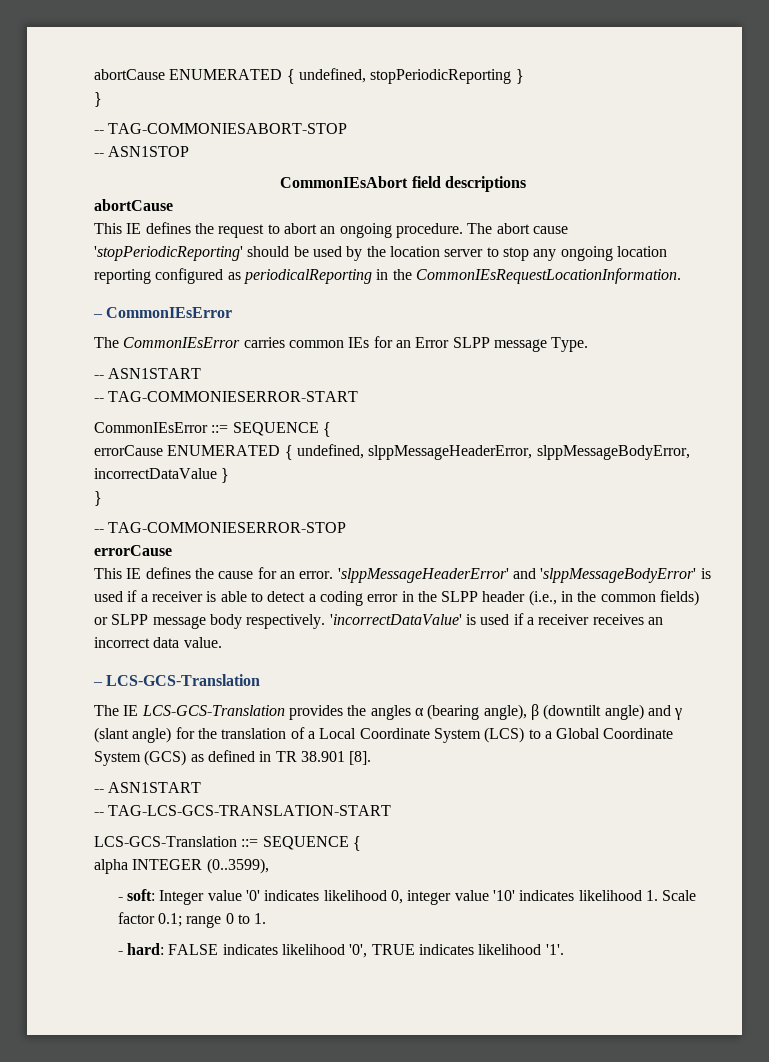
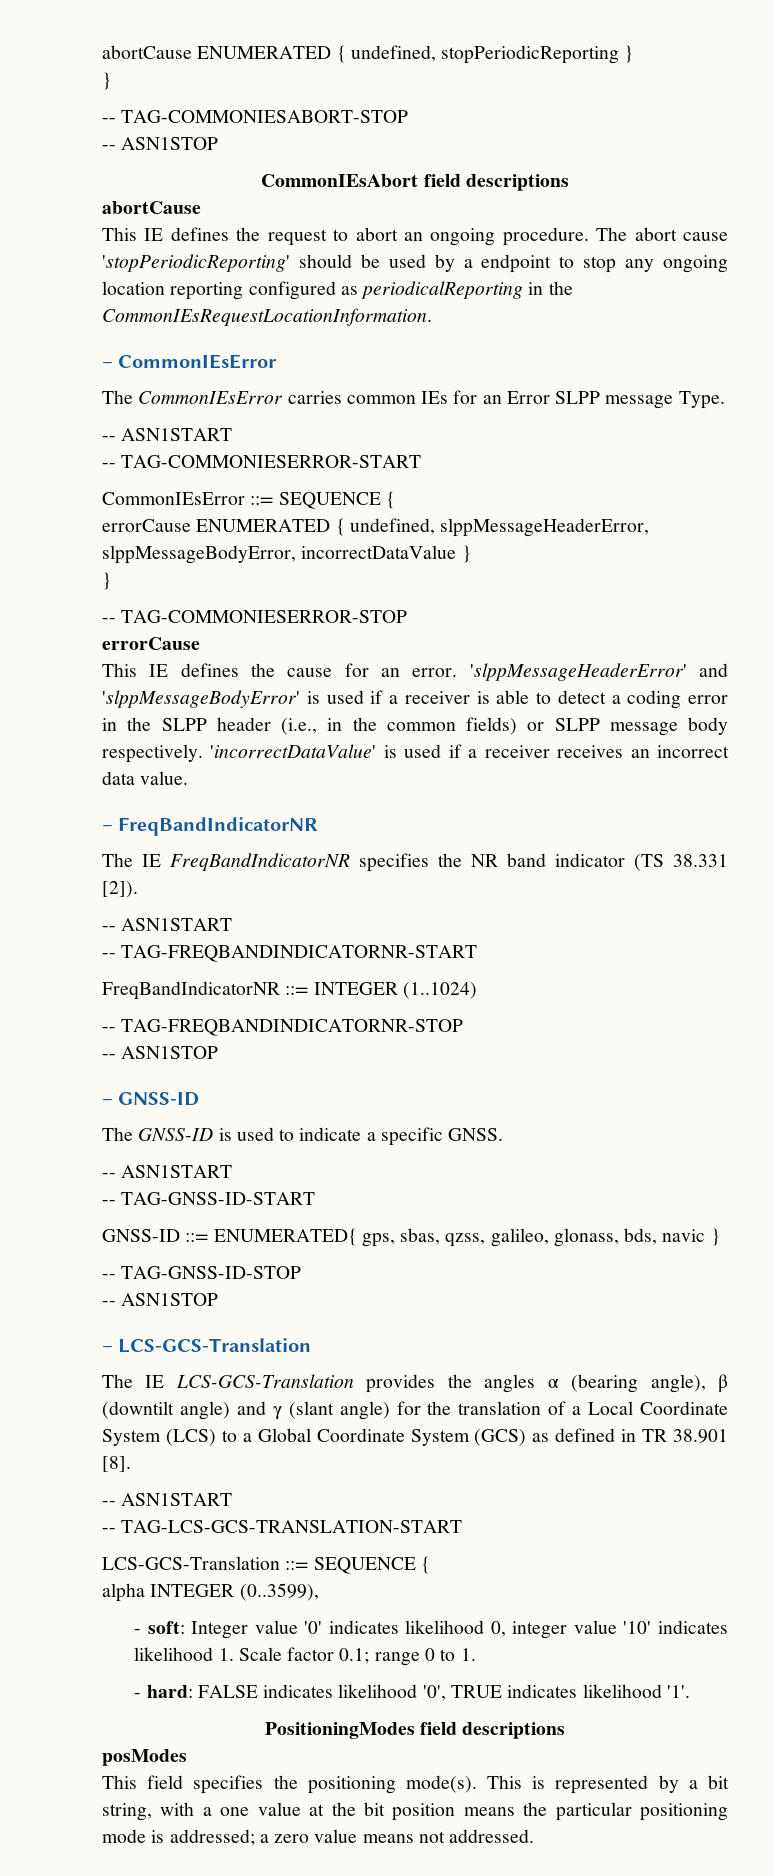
- The abort cause 'stopPeriodicReporting' should be used by the location server to stop any ongoing location reporting configured as periodicalReporting in the CommonIEsRequestLocationInformation.
+ The abort cause 'stopPeriodicReporting' should be used by a endpoint to stop any ongoing location reporting configured as periodicalReporting in the CommonIEsRequestLocationInformation.
+ – FreqBandIndicatorNR
+ The IE FreqBandIndicatorNR specifies the NR band indicator (TS 38.331 [2]).
+ -- ASN1START
+ -- TAG-FREQBANDINDICATORNR-START
+ FreqBandIndicatorNR ::= INTEGER (1..1024)
+ -- TAG-FREQBANDINDICATORNR-STOP
+ -- ASN1STOP
+ – GNSS-ID
+ The GNSS-ID is used to indicate a specific GNSS.
+ -- ASN1START
+ -- TAG-GNSS-ID-START
+ GNSS-ID ::= ENUMERATED{ gps, sbas, qzss, galileo, glonass, bds, navic }
+ -- TAG-GNSS-ID-STOP
+ -- ASN1STOP
+ PositioningModes field descriptions
+ posModes
+ This field specifies the positioning mode(s). This is represented by a bit string, with a one value at the bit position means the particular positioning mode is addressed; a zero value means not addressed.

